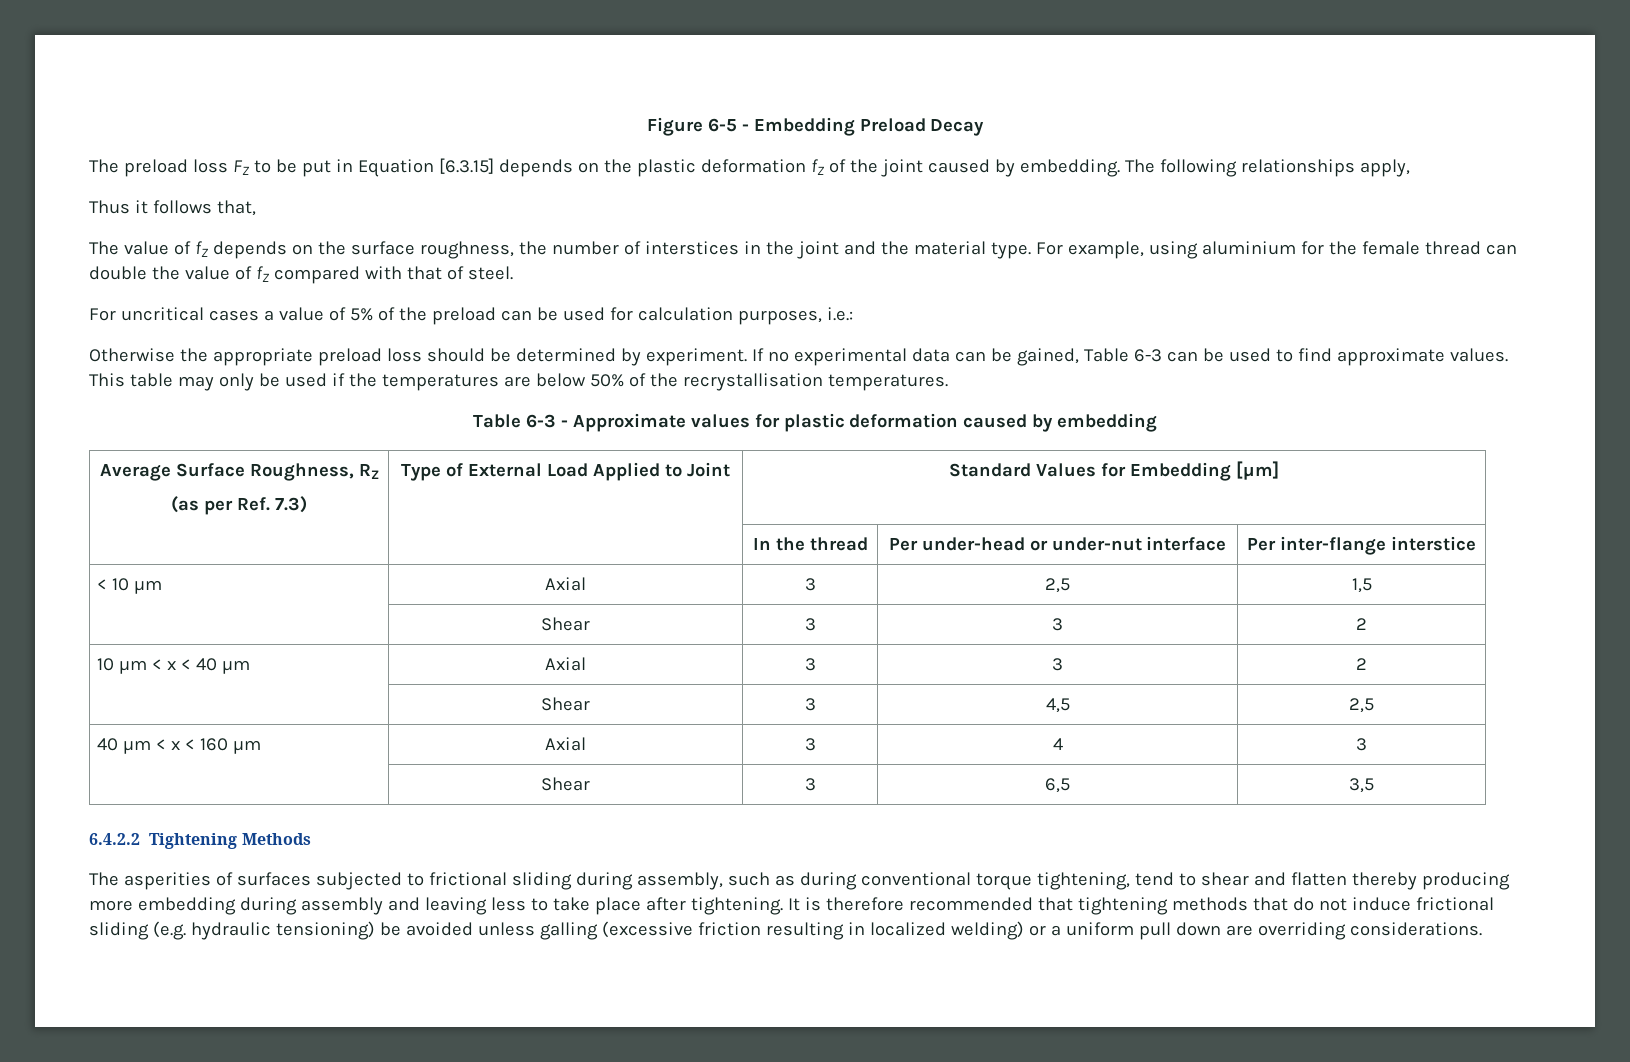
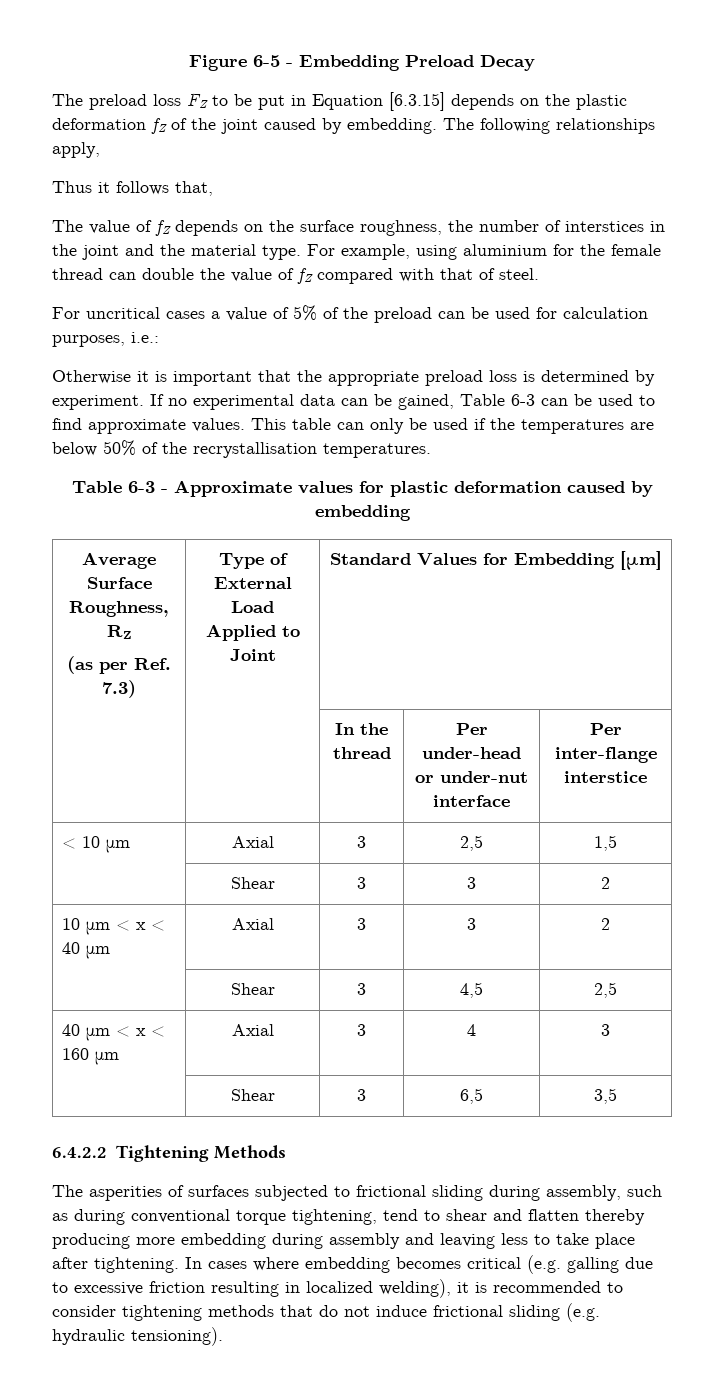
- Otherwise the appropriate preload loss should be determined by experiment.
+ Otherwise it is important that the appropriate preload loss is determined by experiment.
- This table may only be used if the temperatures are below 50% of the recrystallisation temperatures.
+ This table can only be used if the temperatures are below 50% of the recrystallisation temperatures.
- It is therefore recommended that tightening methods that do not induce frictional sliding (e.g. hydraulic tensioning) be avoided unless galling (excessive friction resulting in localized welding) or a uniform pull down are overriding considerations.
+ In cases where embedding becomes critical (e.g. galling due to excessive friction resulting in localized welding), it is recommended to consider tightening methods that do not induce frictional sliding (e.g. hydraulic tensioning).

